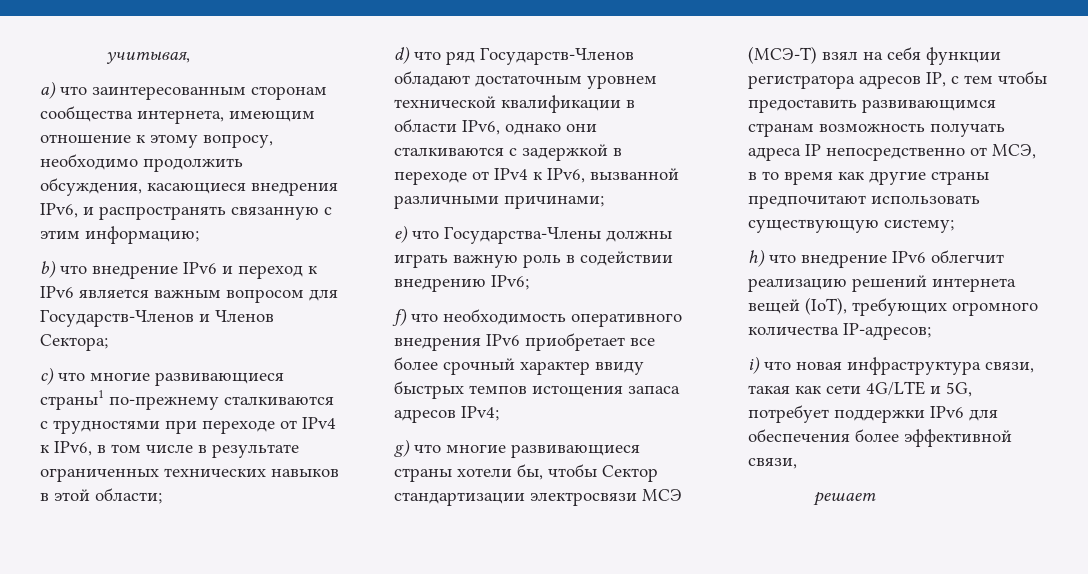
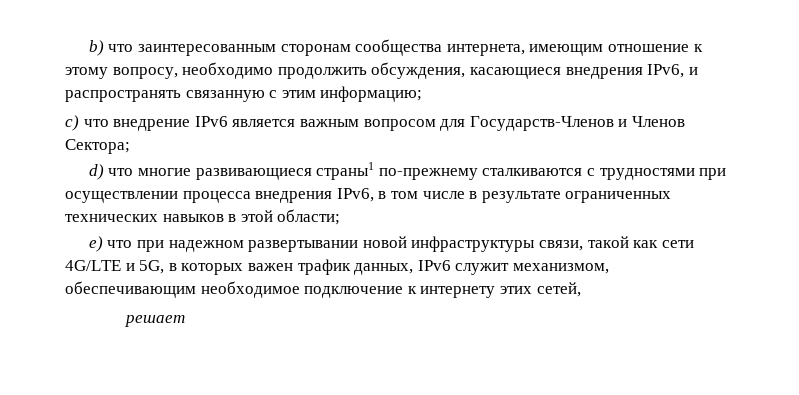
- учитывая,
- a) что заинтересованным сторонам сообщества интернета, имеющим отношение к этому вопросу, необходимо продолжить обсуждения, касающиеся внедрения IPv6, и распространять связанную с этим информацию;
+ b) что заинтересованным сторонам сообщества интернета, имеющим отношение к этому вопросу, необходимо продолжить обсуждения, касающиеся внедрения IPv6, и распространять связанную с этим информацию;
- b) что внедрение IPv6 и переход к IPv6 является важным вопросом для Государств-Членов и Членов Сектора;
+ c) что внедрение IPv6 является важным вопросом для Государств-Членов и Членов Сектора;
- c) что многие развивающиеся страны1 по-прежнему сталкиваются с трудностями при переходе от IPv4 к IPv6, в том числе в результате ограниченных технических навыков в этой области;
+ d) что многие развивающиеся страны1 по-прежнему сталкиваются с трудностями при осуществлении процесса внедрения IPv6, в том числе в результате ограниченных технических навыков в этой области;
- d) что ряд Государств-Членов обладают достаточным уровнем технической квалификации в области IPv6, однако они сталкиваются с задержкой в переходе от IPv4 к IPv6, вызванной различными причинами;
- e) что Государства-Члены должны играть важную роль в содействии внедрению IPv6;
- f) что необходимость оперативного внедрения IPv6 приобретает все более срочный характер ввиду быстрых темпов истощения запаса адресов IPv4;
- g) что многие развивающиеся страны хотели бы, чтобы Сектор стандартизации электросвязи МСЭ (МСЭ-T) взял на себя функции регистратора адресов IP, с тем чтобы предоставить развивающимся странам возможность получать адреса IP непосредственно от МСЭ, в то время как другие страны предпочитают использовать существующую систему;
- h) что внедрение IPv6 облегчит реализацию решений интернета вещей (IoT), требующих огромного количества IP-адресов;
- i) что новая инфраструктура связи, такая как сети 4G/LTE и 5G, потребует поддержки IPv6 для обеспечения более эффективной связи,
+ e) что при надежном развертывании новой инфраструктуры связи, такой как сети 4G/LTE и 5G, в которых важен трафик данных, IPv6 служит механизмом, обеспечивающим необходимое подключение к интернету этих сетей,

